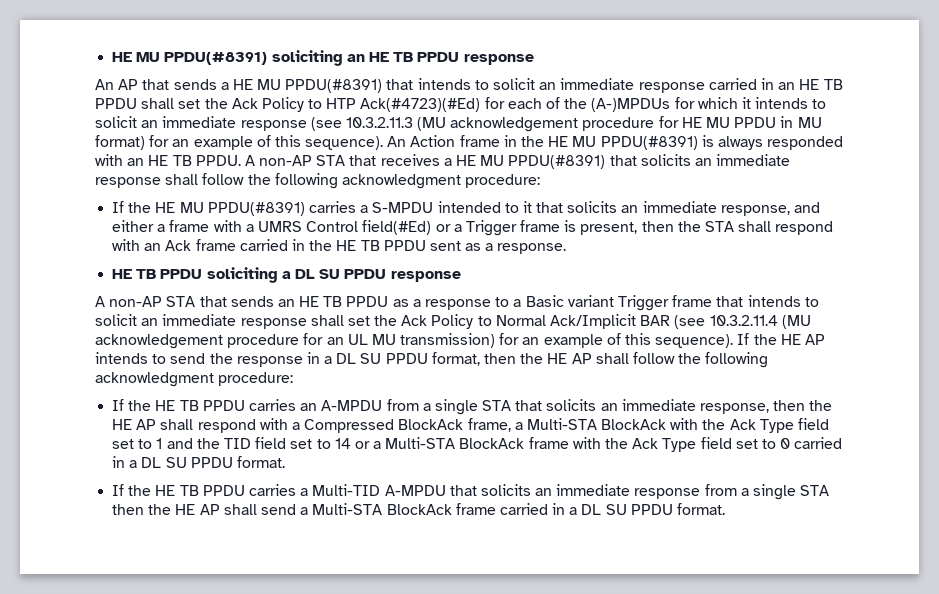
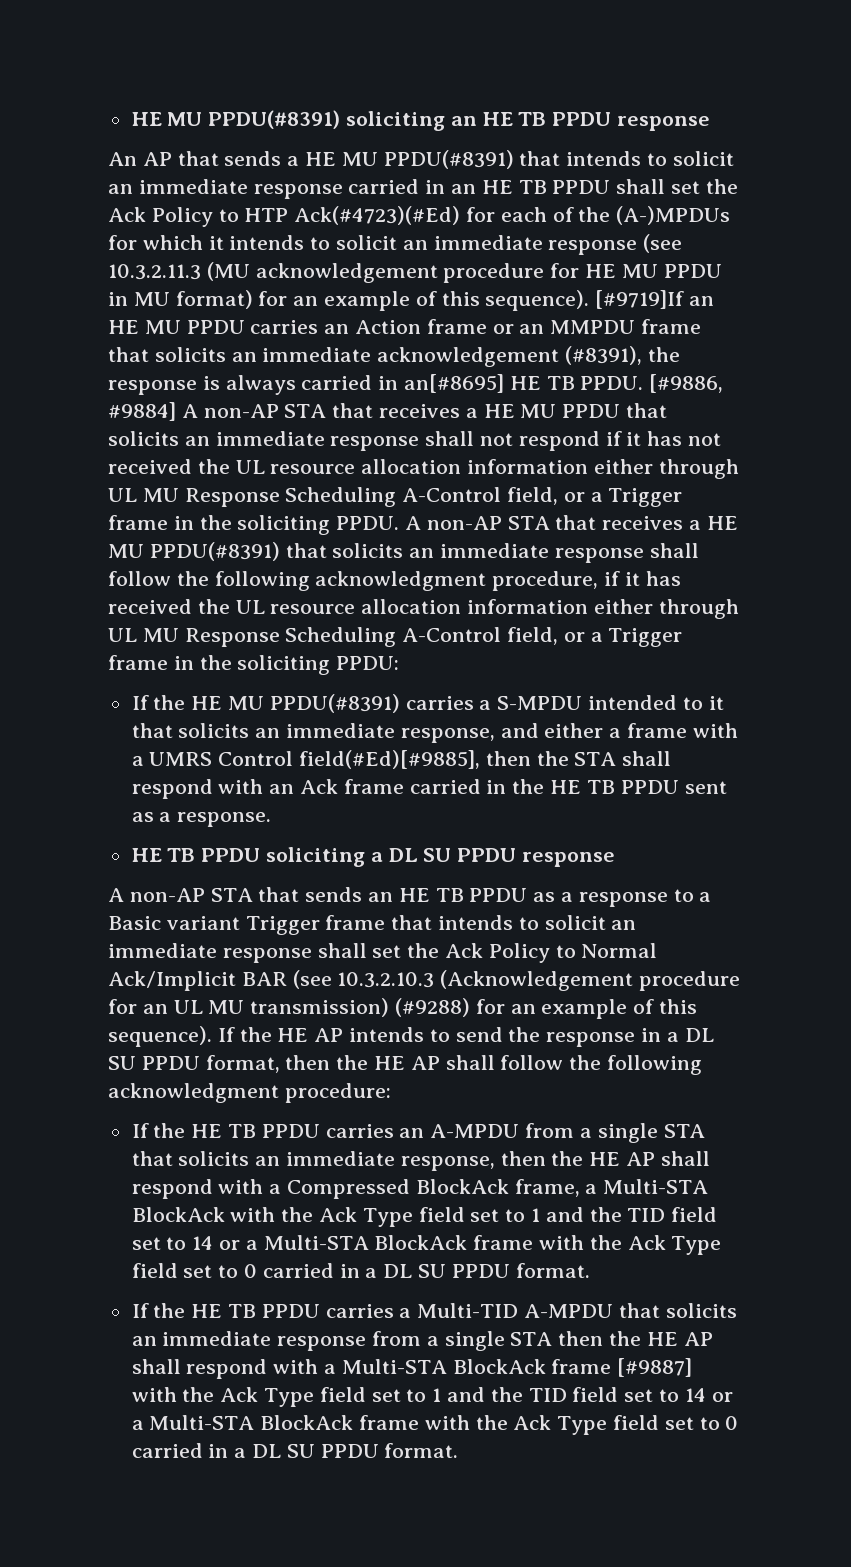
- An Action frame in the HE MU PPDU(#8391) is always responded with an HE TB PPDU.
+ [#9719]If an HE MU PPDU carries an Action frame or an MMPDU frame that solicits an immediate acknowledgement (#8391), the response is always carried in an[#8695] HE TB PPDU. [#9886, #9884] A non-AP STA that receives a HE MU PPDU that solicits an immediate response shall not respond if it has not received the UL resource allocation information either through UL MU Response Scheduling A-Control field, or a Trigger frame in the soliciting PPDU.
- A non-AP STA that receives a HE MU PPDU(#8391) that solicits an immediate response shall follow the following acknowledgment procedure:
+ A non-AP STA that receives a HE MU PPDU(#8391) that solicits an immediate response shall follow the following acknowledgment procedure, if it has received the UL resource allocation information either through UL MU Response Scheduling A-Control field, or a Trigger frame in the soliciting PPDU:
- If the HE MU PPDU(#8391) carries a S-MPDU intended to it that solicits an immediate response, and either a frame with a UMRS Control field(#Ed) or a Trigger frame is present, then the STA shall respond with an Ack frame carried in the HE TB PPDU sent as a response.
+ If the HE MU PPDU(#8391) carries a S-MPDU intended to it that solicits an immediate response, and either a frame with a UMRS Control field(#Ed)[#9885], then the STA shall respond with an Ack frame carried in the HE TB PPDU sent as a response.
- A non-AP STA that sends an HE TB PPDU as a response to a Basic variant Trigger frame that intends to solicit an immediate response shall set the Ack Policy to Normal Ack/Implicit BAR (see 10.3.2.11.4 (MU acknowledgement procedure for an UL MU transmission) for an example of this sequence).
+ A non-AP STA that sends an HE TB PPDU as a response to a Basic variant Trigger frame that intends to solicit an immediate response shall set the Ack Policy to Normal Ack/Implicit BAR (see 10.3.2.10.3 (Acknowledgement procedure for an UL MU transmission) (#9288) for an example of this sequence).
- If the HE TB PPDU carries a Multi-TID A-MPDU that solicits an immediate response from a single STA then the HE AP shall send a Multi-STA BlockAck frame carried in a DL SU PPDU format.
+ If the HE TB PPDU carries a Multi-TID A-MPDU that solicits an immediate response from a single STA then the HE AP shall respond with a Multi-STA BlockAck frame [#9887] with the Ack Type field set to 1 and the TID field set to 14 or a Multi-STA BlockAck frame with the Ack Type field set to 0 carried in a DL SU PPDU format.

